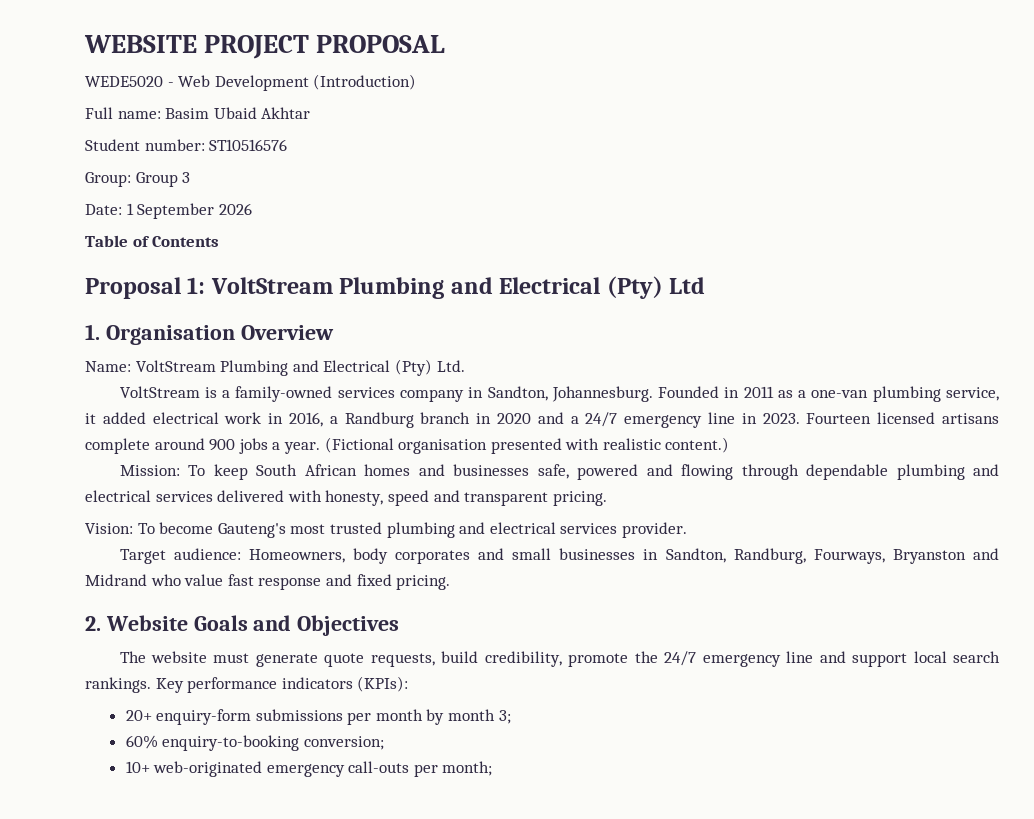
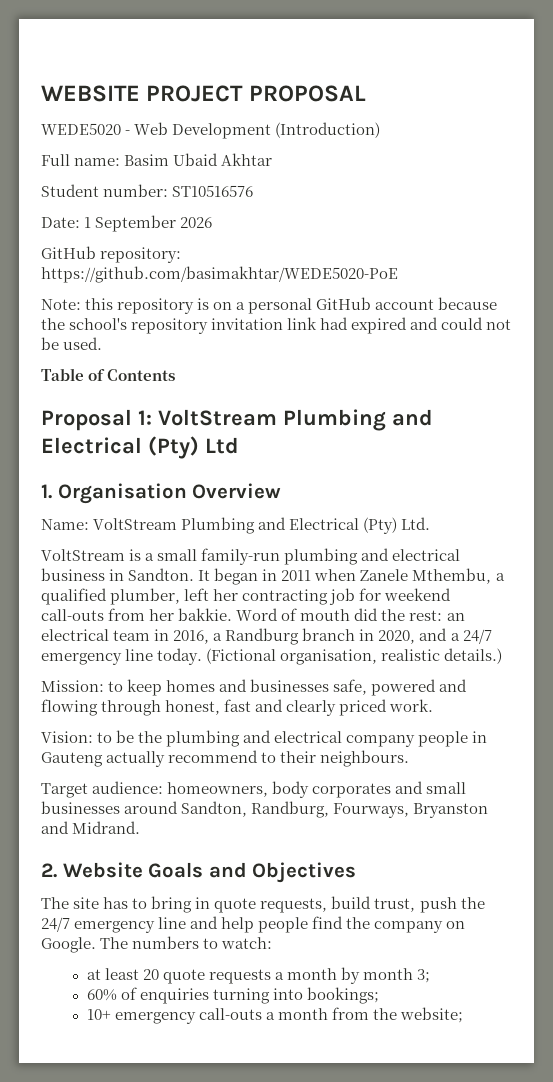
- Group: Group 3
+ GitHub repository: https://github.com/basimakhtar/WEDE5020-PoE
+ Note: this repository is on a personal GitHub account because the school's repository invitation link had expired and could not be used.
- VoltStream is a family-owned services company in Sandton, Johannesburg. Founded in 2011 as a one-van plumbing service, it added electrical work in 2016, a Randburg branch in 2020 and a 24/7 emergency line in 2023. Fourteen licensed artisans complete around 900 jobs a year. (Fictional organisation presented with realistic content.)
- Mission: To keep South African homes and businesses safe, powered and flowing through dependable plumbing and electrical services delivered with honesty, speed and transparent pricing.
- Vision: To become Gauteng's most trusted plumbing and electrical services provider.
+ VoltStream is a small family-run plumbing and electrical business in Sandton. It began in 2011 when Zanele Mthembu, a qualified plumber, left her contracting job for weekend call-outs from her bakkie. Word of mouth did the rest: an electrical team in 2016, a Randburg branch in 2020, and a 24/7 emergency line today. (Fictional organisation, realistic details.)
+ Mission: to keep homes and businesses safe, powered and flowing through honest, fast and clearly priced work.
+ Vision: to be the plumbing and electrical company people in Gauteng actually recommend to their neighbours.
- Target audience: Homeowners, body corporates and small businesses in Sandton, Randburg, Fourways, Bryanston and Midrand who value fast response and fixed pricing.
+ Target audience: homeowners, body corporates and small businesses around Sandton, Randburg, Fourways, Bryanston and Midrand.
- The website must generate quote requests, build credibility, promote the 24/7 emergency line and support local search rankings. Key performance indicators (KPIs):
- 20+ enquiry-form submissions per month by month 3;
+ The site has to bring in quote requests, build trust, push the 24/7 emergency line and help people find the company on Google. The numbers to watch:
+ at least 20 quote requests a month by month 3;
- 60% enquiry-to-booking conversion;
+ 60% of enquiries turning into bookings;
- 10+ web-originated emergency call-outs per month;
+ 10+ emergency call-outs a month from the website;

